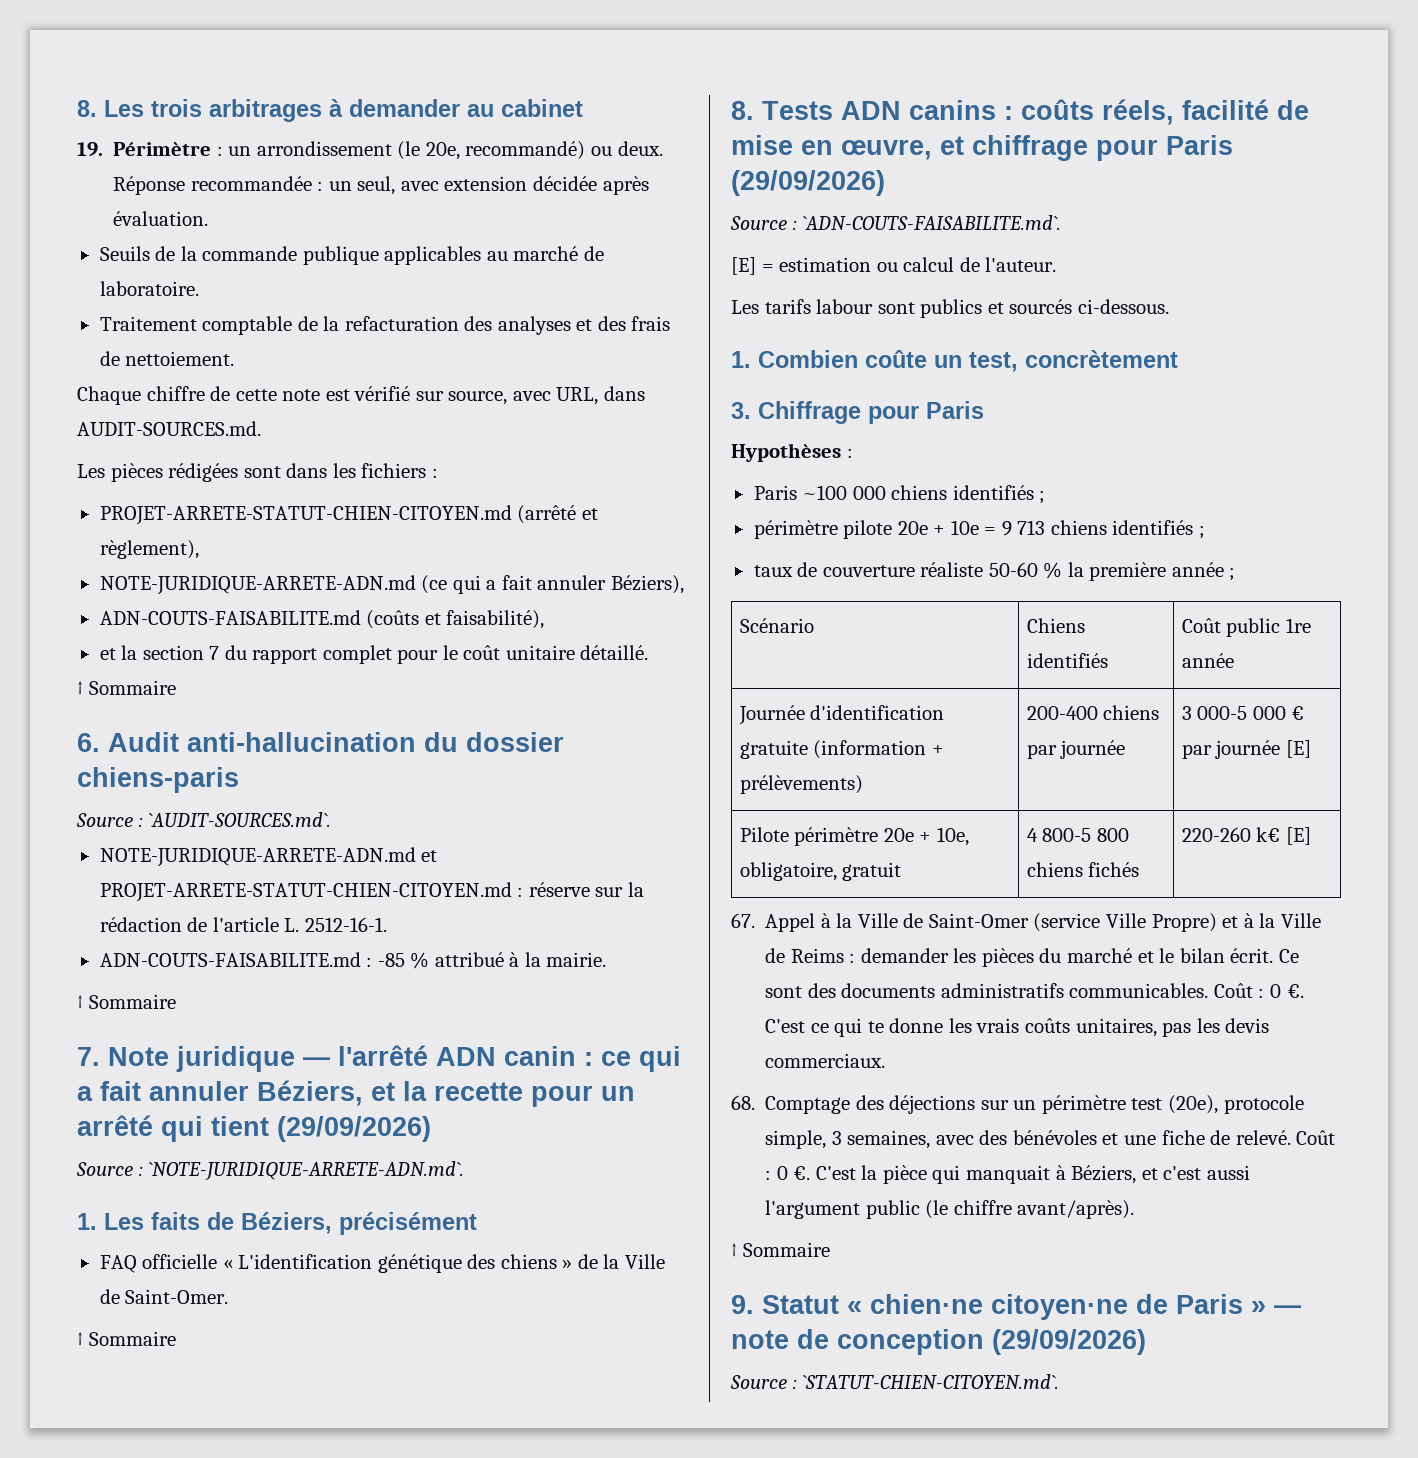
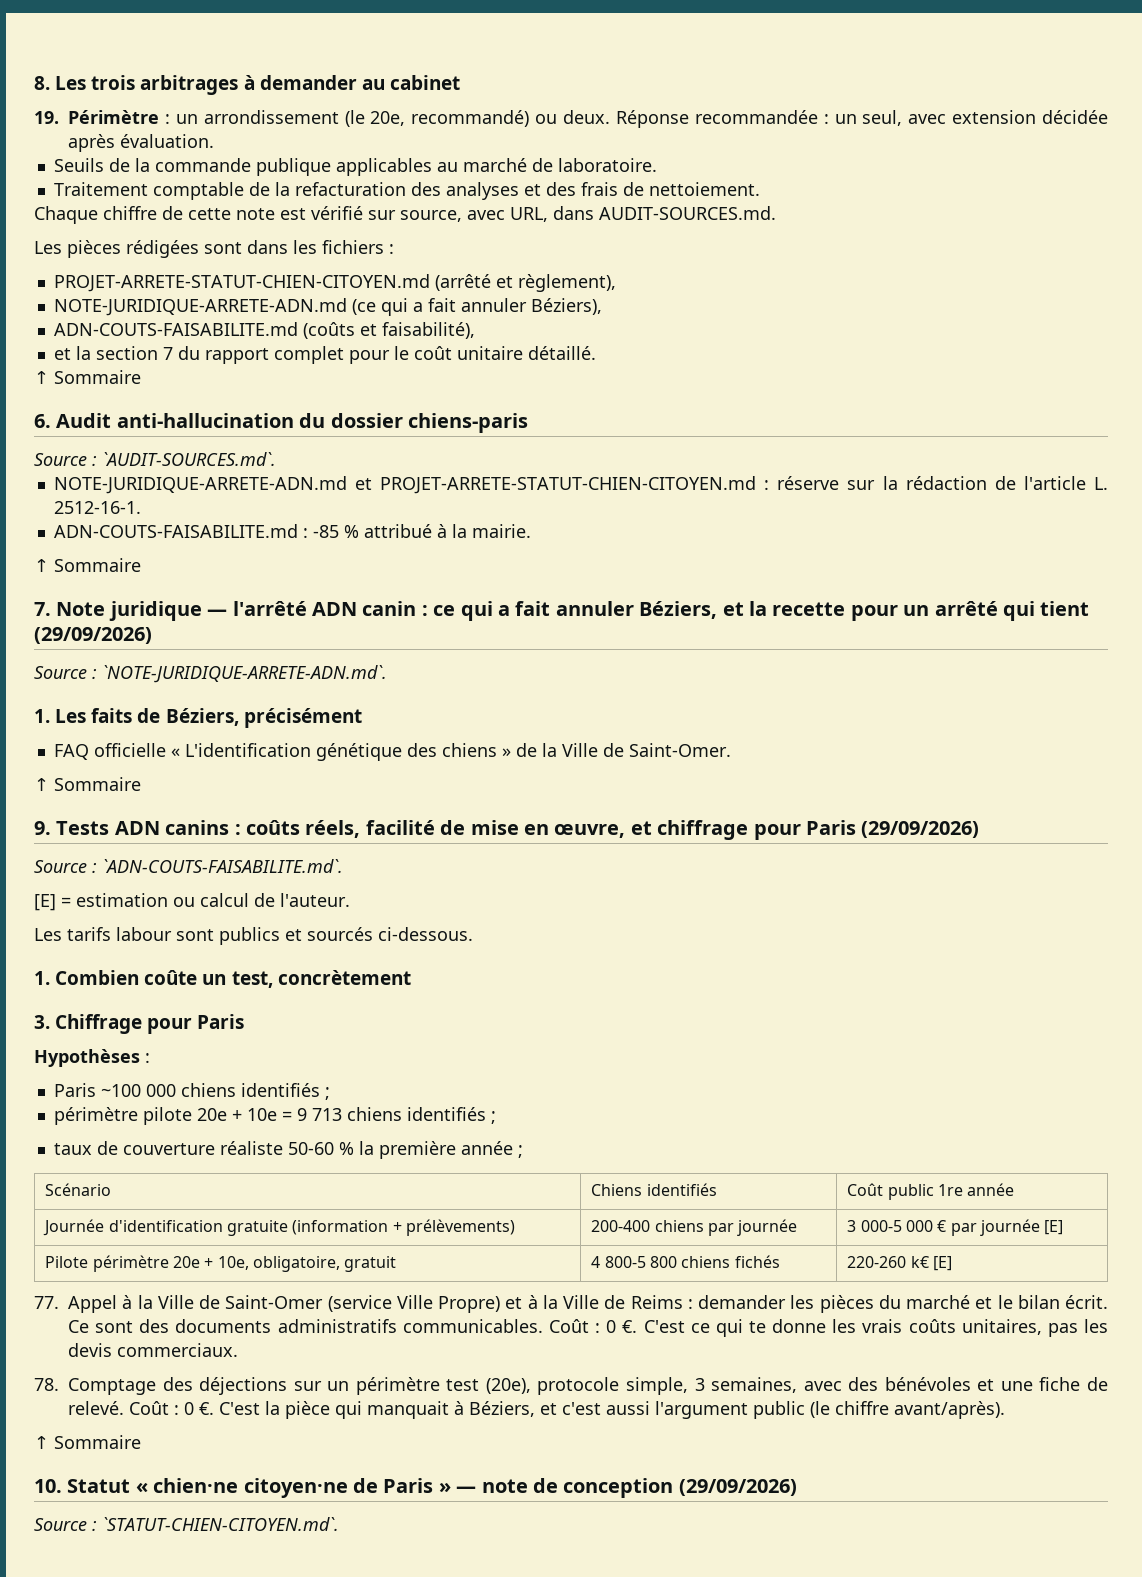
- 8. Tests ADN canins : coûts réels, facilité de mise en œuvre, et chiffrage pour Paris (29/09/2026)
+ 9. Tests ADN canins : coûts réels, facilité de mise en œuvre, et chiffrage pour Paris (29/09/2026)
- 67. Appel à la Ville de Saint-Omer (service Ville Propre) et à la Ville de Reims : demander les pièces du marché et le bilan écrit.
+ 77. Appel à la Ville de Saint-Omer (service Ville Propre) et à la Ville de Reims : demander les pièces du marché et le bilan écrit.
- 68. Comptage des déjections sur un périmètre test (20e), protocole simple, 3 semaines, avec des bénévoles et une fiche de relevé.
+ 78. Comptage des déjections sur un périmètre test (20e), protocole simple, 3 semaines, avec des bénévoles et une fiche de relevé.
- 9. Statut « chien·ne citoyen·ne de Paris » — note de conception (29/09/2026)
+ 10. Statut « chien·ne citoyen·ne de Paris » — note de conception (29/09/2026)

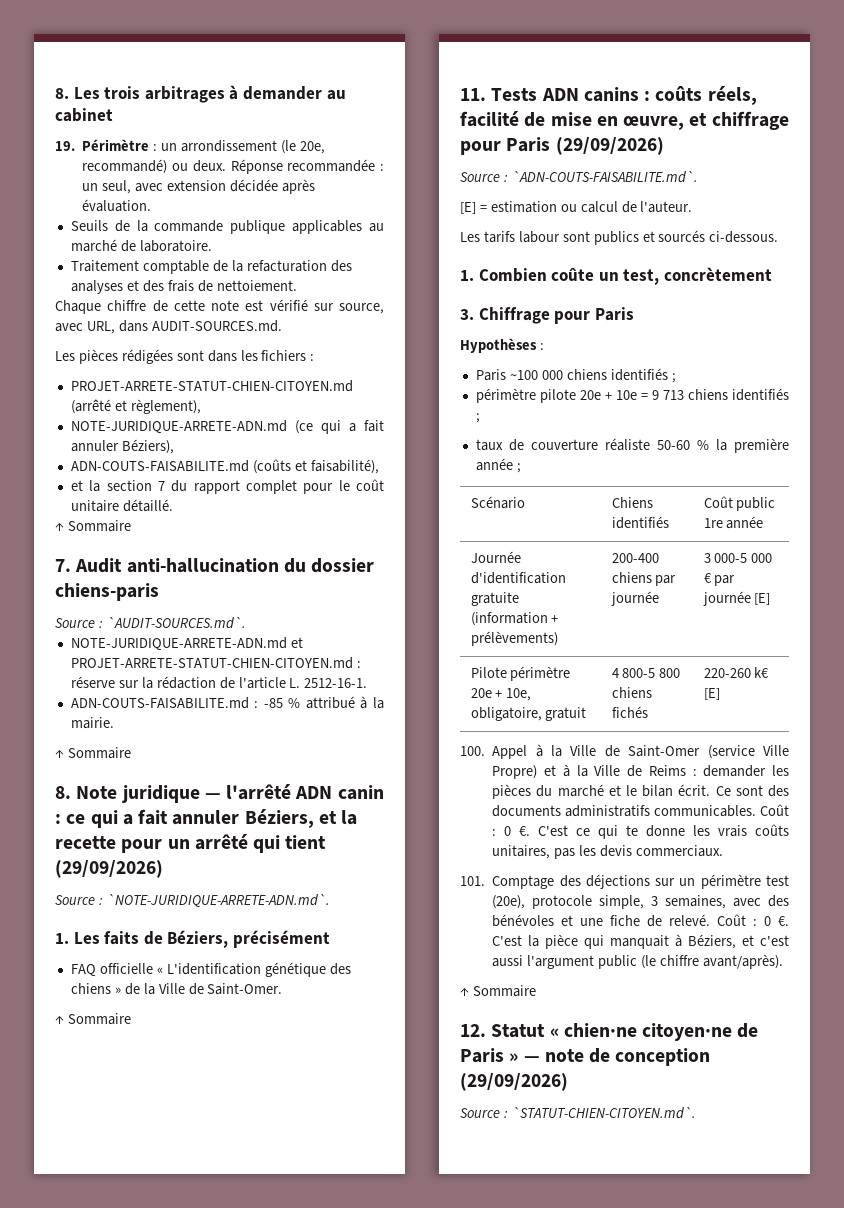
- 6. Audit anti-hallucination du dossier chiens-paris
+ 7. Audit anti-hallucination du dossier chiens-paris
- 7. Note juridique — l'arrêté ADN canin : ce qui a fait annuler Béziers, et la recette pour un arrêté qui tient (29/09/2026)
+ 8. Note juridique — l'arrêté ADN canin : ce qui a fait annuler Béziers, et la recette pour un arrêté qui tient (29/09/2026)
- 9. Tests ADN canins : coûts réels, facilité de mise en œuvre, et chiffrage pour Paris (29/09/2026)
+ 11. Tests ADN canins : coûts réels, facilité de mise en œuvre, et chiffrage pour Paris (29/09/2026)
- 77. Appel à la Ville de Saint-Omer (service Ville Propre) et à la Ville de Reims : demander les pièces du marché et le bilan écrit.
+ 100. Appel à la Ville de Saint-Omer (service Ville Propre) et à la Ville de Reims : demander les pièces du marché et le bilan écrit.
- 78. Comptage des déjections sur un périmètre test (20e), protocole simple, 3 semaines, avec des bénévoles et une fiche de relevé.
+ 101. Comptage des déjections sur un périmètre test (20e), protocole simple, 3 semaines, avec des bénévoles et une fiche de relevé.
- 10. Statut « chien·ne citoyen·ne de Paris » — note de conception (29/09/2026)
+ 12. Statut « chien·ne citoyen·ne de Paris » — note de conception (29/09/2026)

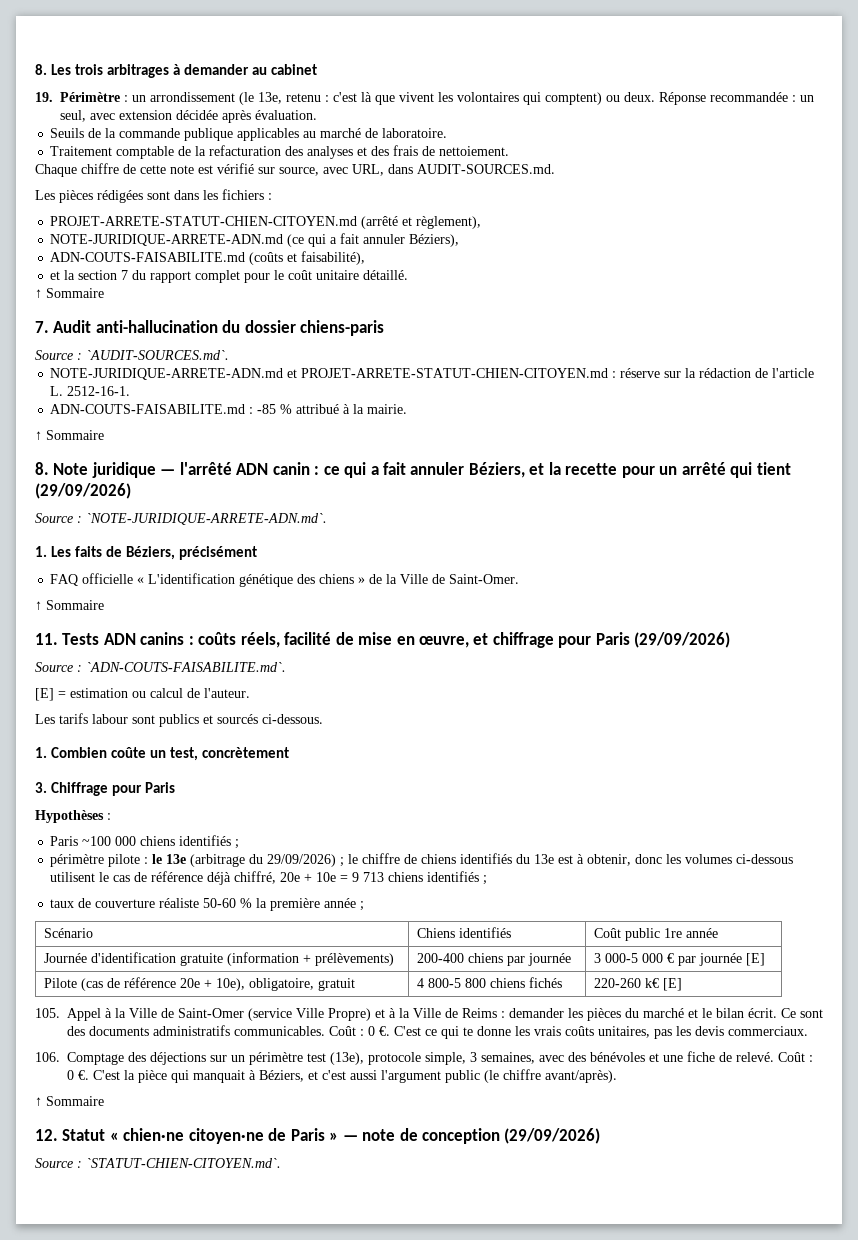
- 19. Périmètre : un arrondissement (le 20e, recommandé) ou deux.
+ 19. Périmètre : un arrondissement (le 13e, retenu : c'est là que vivent les volontaires qui comptent) ou deux.
- périmètre pilote 20e + 10e = 9 713 chiens identifiés ;
+ périmètre pilote : le 13e (arbitrage du 29/09/2026) ; le chiffre de chiens identifiés du 13e est à obtenir, donc les volumes ci-dessous utilisent le cas de référence déjà chiffré, 20e + 10e = 9 713 chiens identifiés ;
- Pilote périmètre 20e + 10e, obligatoire, gratuit | 4 800-5 800 chiens fichés | 220-260 k€ [E]
+ Pilote (cas de référence 20e + 10e), obligatoire, gratuit | 4 800-5 800 chiens fichés | 220-260 k€ [E]
- 100. Appel à la Ville de Saint-Omer (service Ville Propre) et à la Ville de Reims : demander les pièces du marché et le bilan écrit.
+ 105. Appel à la Ville de Saint-Omer (service Ville Propre) et à la Ville de Reims : demander les pièces du marché et le bilan écrit.
- 101. Comptage des déjections sur un périmètre test (20e), protocole simple, 3 semaines, avec des bénévoles et une fiche de relevé.
+ 106. Comptage des déjections sur un périmètre test (13e), protocole simple, 3 semaines, avec des bénévoles et une fiche de relevé.

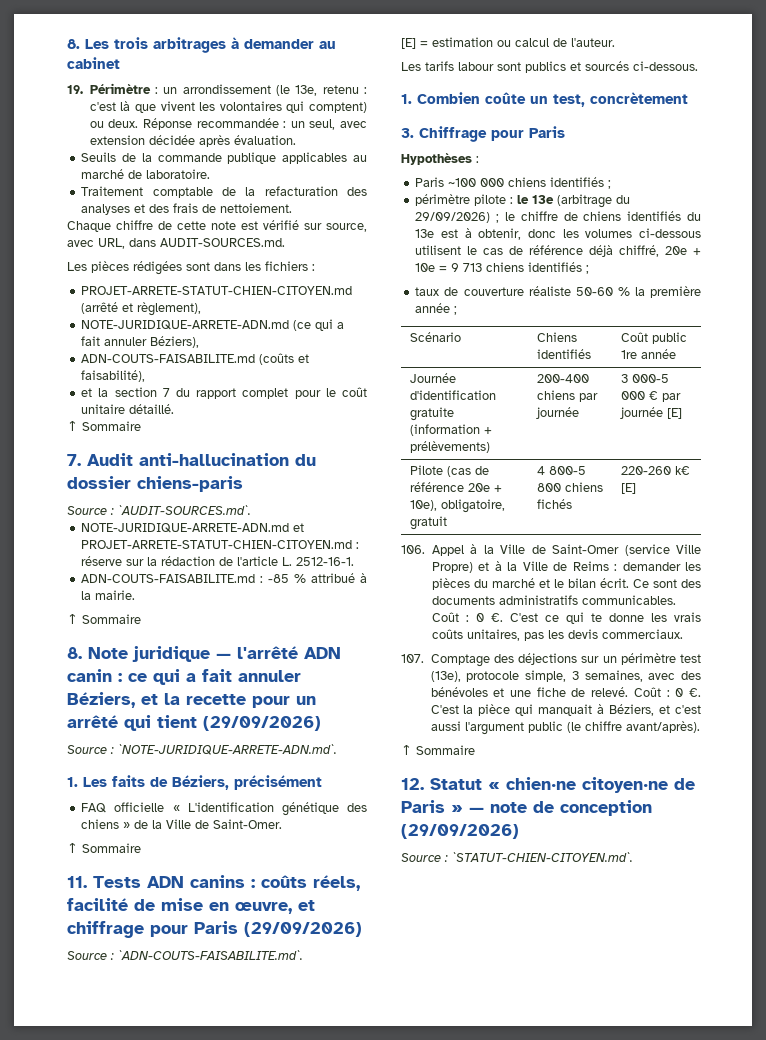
- 105. Appel à la Ville de Saint-Omer (service Ville Propre) et à la Ville de Reims : demander les pièces du marché et le bilan écrit.
+ 106. Appel à la Ville de Saint-Omer (service Ville Propre) et à la Ville de Reims : demander les pièces du marché et le bilan écrit.
- 106. Comptage des déjections sur un périmètre test (13e), protocole simple, 3 semaines, avec des bénévoles et une fiche de relevé.
+ 107. Comptage des déjections sur un périmètre test (13e), protocole simple, 3 semaines, avec des bénévoles et une fiche de relevé.

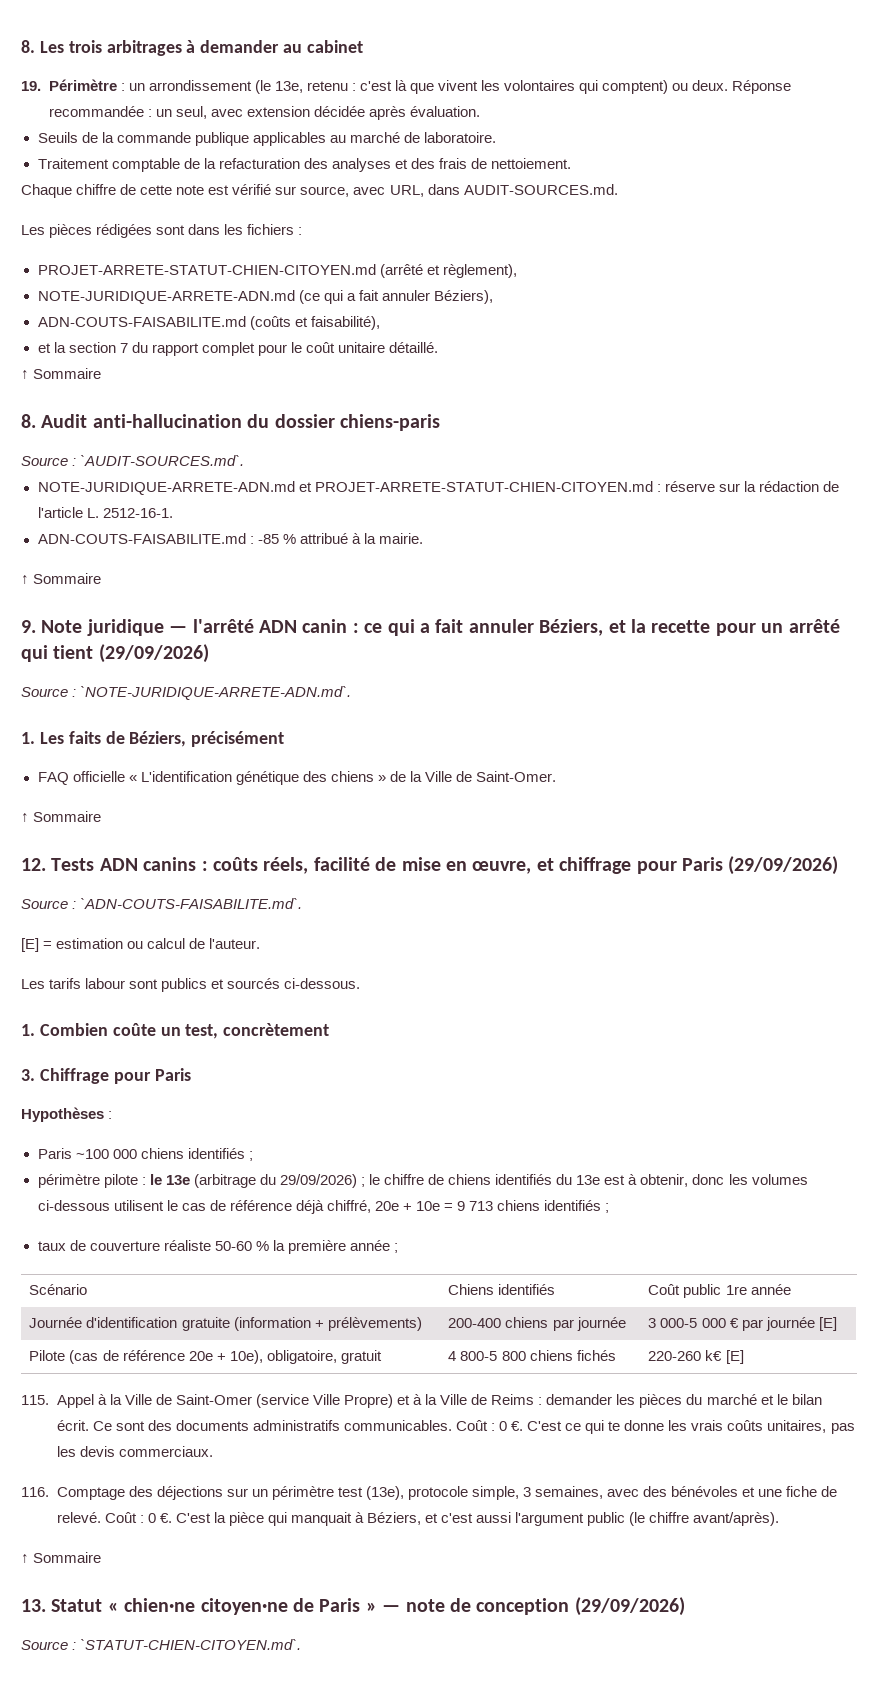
- 7. Audit anti-hallucination du dossier chiens-paris
+ 8. Audit anti-hallucination du dossier chiens-paris
- 8. Note juridique — l'arrêté ADN canin : ce qui a fait annuler Béziers, et la recette pour un arrêté qui tient (29/09/2026)
+ 9. Note juridique — l'arrêté ADN canin : ce qui a fait annuler Béziers, et la recette pour un arrêté qui tient (29/09/2026)
- 11. Tests ADN canins : coûts réels, facilité de mise en œuvre, et chiffrage pour Paris (29/09/2026)
+ 12. Tests ADN canins : coûts réels, facilité de mise en œuvre, et chiffrage pour Paris (29/09/2026)
- 106. Appel à la Ville de Saint-Omer (service Ville Propre) et à la Ville de Reims : demander les pièces du marché et le bilan écrit.
+ 115. Appel à la Ville de Saint-Omer (service Ville Propre) et à la Ville de Reims : demander les pièces du marché et le bilan écrit.
- 107. Comptage des déjections sur un périmètre test (13e), protocole simple, 3 semaines, avec des bénévoles et une fiche de relevé.
+ 116. Comptage des déjections sur un périmètre test (13e), protocole simple, 3 semaines, avec des bénévoles et une fiche de relevé.
- 12. Statut « chien·ne citoyen·ne de Paris » — note de conception (29/09/2026)
+ 13. Statut « chien·ne citoyen·ne de Paris » — note de conception (29/09/2026)

